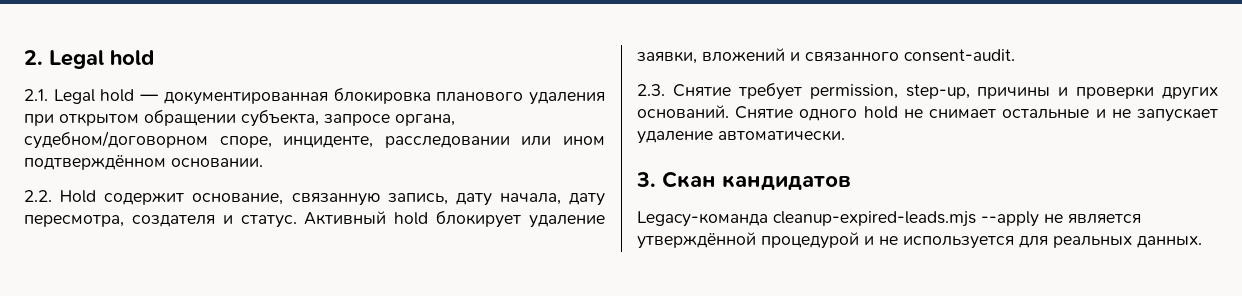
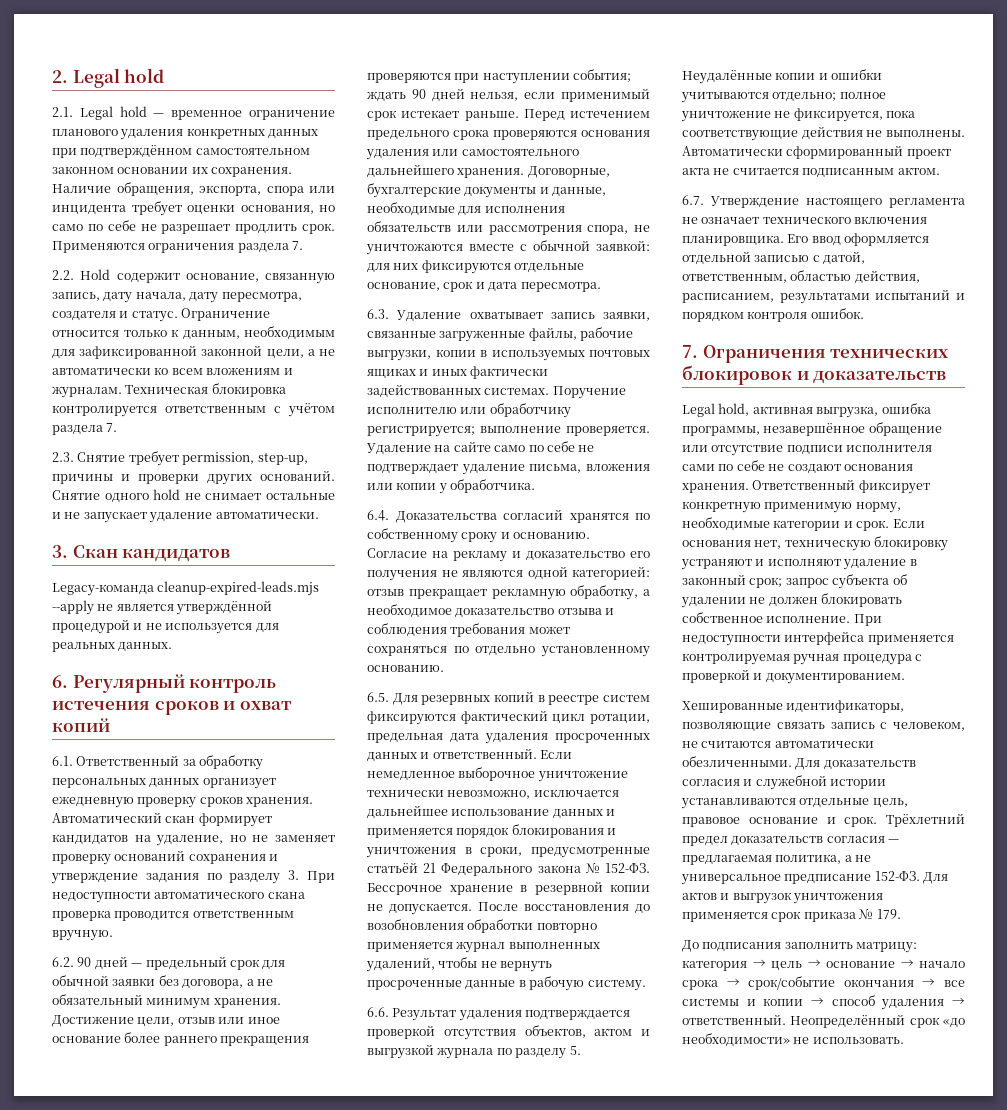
- 2.1. Legal hold — документированная блокировка планового удаления при открытом обращении субъекта, запросе органа, судебном/договорном споре, инциденте, расследовании или ином подтверждённом основании.
+ 2.1. Legal hold — временное ограничение планового удаления конкретных данных при подтверждённом самостоятельном законном основании их сохранения. Наличие обращения, экспорта, спора или инцидента требует оценки основания, но само по себе не разрешает продлить срок. Применяются ограничения раздела 7.
- Активный hold блокирует удаление заявки, вложений и связанного consent-audit.
+ Ограничение относится только к данным, необходимым для зафиксированной законной цели, а не автоматически ко всем вложениям и журналам. Техническая блокировка контролируется ответственным с учётом раздела 7.
+ 6. Регулярный контроль истечения сроков и охват копий
+ 6.1. Ответственный за обработку персональных данных организует ежедневную проверку сроков хранения. Автоматический скан формирует кандидатов на удаление, но не заменяет проверку оснований сохранения и утверждение задания по разделу 3. При недоступности автоматического скана проверка проводится ответственным вручную.
+ 6.2. 90 дней — предельный срок для обычной заявки без договора, а не обязательный минимум хранения. Достижение цели, отзыв или иное основание более раннего прекращения проверяются при наступлении события; ждать 90 дней нельзя, если применимый срок истекает раньше. Перед истечением предельного срока проверяются основания удаления или самостоятельного дальнейшего хранения. Договорные, бухгалтерские документы и данные, необходимые для исполнения обязательств или рассмотрения спора, не уничтожаются вместе с обычной заявкой: для них фиксируются отдельные основание, срок и дата пересмотра.
+ 6.3. Удаление охватывает запись заявки, связанные загруженные файлы, рабочие выгрузки, копии в используемых почтовых ящиках и иных фактически задействованных системах. Поручение исполнителю или обработчику регистрируется; выполнение проверяется. Удаление на сайте само по себе не подтверждает удаление письма, вложения или копии у обработчика.
+ 6.4. Доказательства согласий хранятся по собственному сроку и основанию. Согласие на рекламу и доказательство его получения не являются одной категорией: отзыв прекращает рекламную обработку, а необходимое доказательство отзыва и соблюдения требования может сохраняться по отдельно установленному основанию.
+ 6.5. Для резервных копий в реестре систем фиксируются фактический цикл ротации, предельная дата удаления просроченных данных и ответственный. Если немедленное выборочное уничтожение технически невозможно, исключается дальнейшее использование данных и применяется порядок блокирования и уничтожения в сроки, предусмотренные статьёй 21 Федерального закона № 152-ФЗ. Бессрочное хранение в резервной копии не допускается. После восстановления до возобновления обработки повторно применяется журнал выполненных удалений, чтобы не вернуть просроченные данные в рабочую систему.
+ 6.6. Результат удаления подтверждается проверкой отсутствия объектов, актом и выгрузкой журнала по разделу 5. Неудалённые копии и ошибки учитываются отдельно; полное уничтожение не фиксируется, пока соответствующие действия не выполнены. Автоматически сформированный проект акта не считается подписанным актом.
+ 6.7. Утверждение настоящего регламента не означает технического включения планировщика. Его ввод оформляется отдельной записью с датой, ответственным, областью действия, расписанием, результатами испытаний и порядком контроля ошибок.
+ 7. Ограничения технических блокировок и доказательств
+ Legal hold, активная выгрузка, ошибка программы, незавершённое обращение или отсутствие подписи исполнителя сами по себе не создают основания хранения. Ответственный фиксирует конкретную применимую норму, необходимые категории и срок. Если основания нет, техническую блокировку устраняют и исполняют удаление в законный срок; запрос субъекта об удалении не должен блокировать собственное исполнение. При недоступности интерфейса применяется контролируемая ручная процедура с проверкой и документированием.
+ Хешированные идентификаторы, позволяющие связать запись с человеком, не считаются автоматически обезличенными. Для доказательств согласия и служебной истории устанавливаются отдельные цель, правовое основание и срок. Трёхлетний предел доказательств согласия — предлагаемая политика, а не универсальное предписание 152-ФЗ. Для актов и выгрузок уничтожения применяется срок приказа № 179.
+ До подписания заполнить матрицу: категория → цель → основание → начало срока → срок/событие окончания → все системы и копии → способ удаления → ответственный. Неопределённый срок «до необходимости» не использовать.

